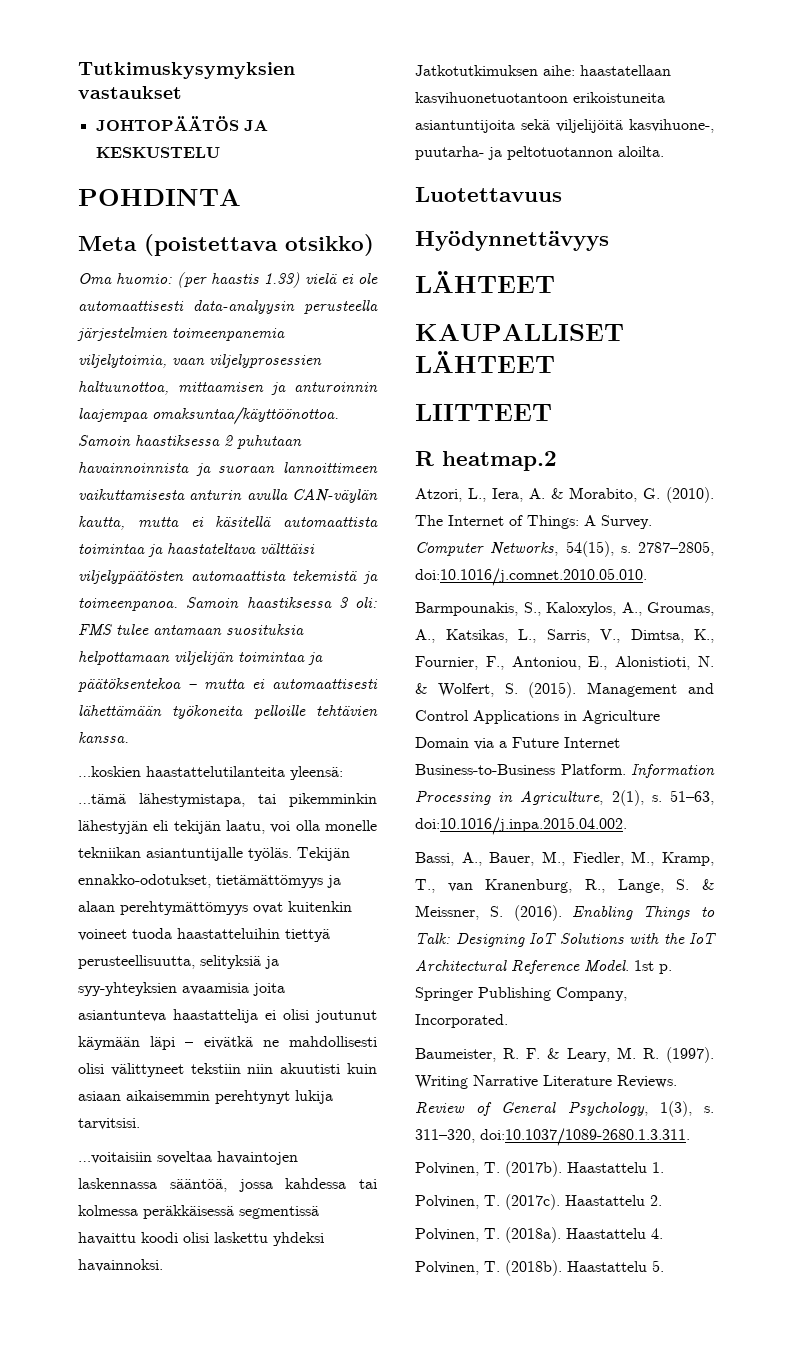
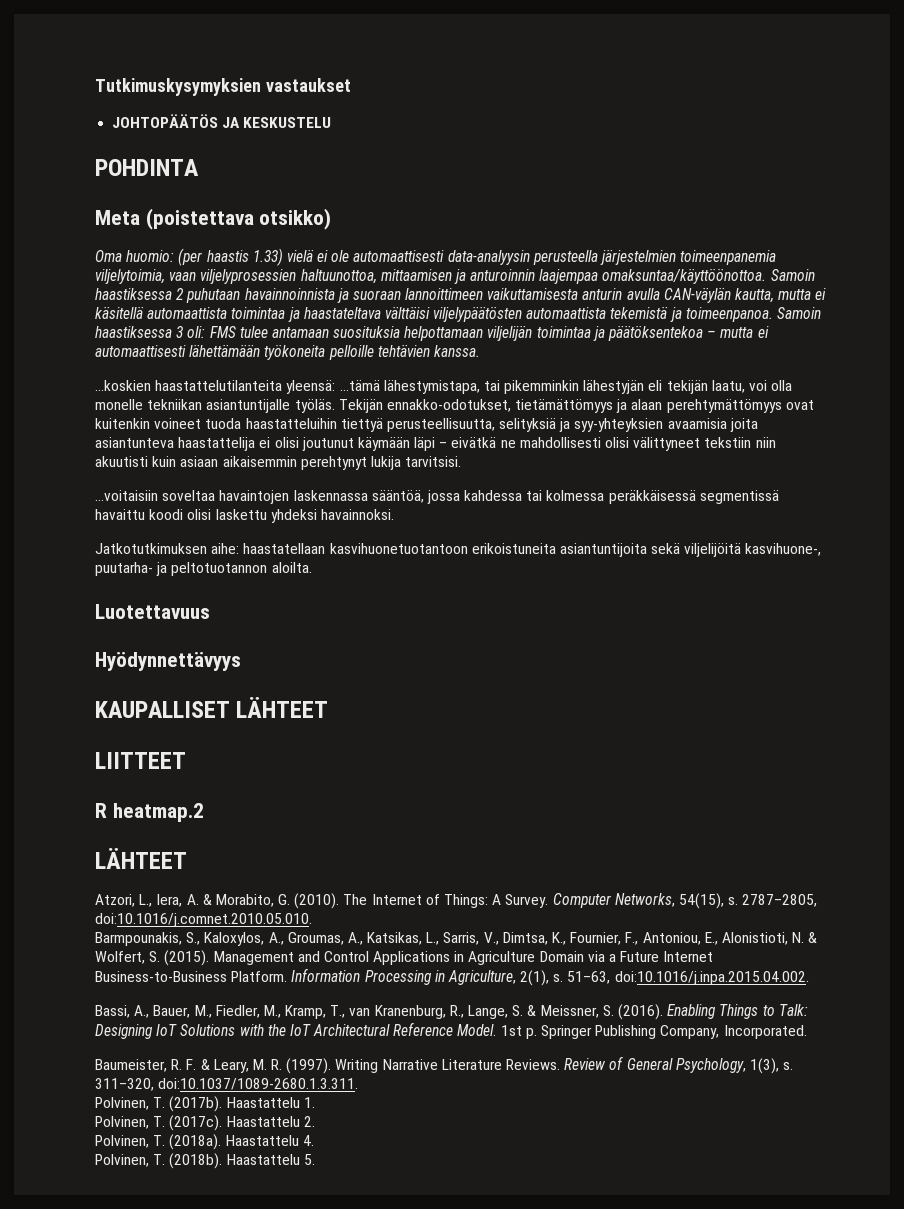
  Hyödynnettävyys
- LÄHTEET
  R heatmap.2
+ LÄHTEET

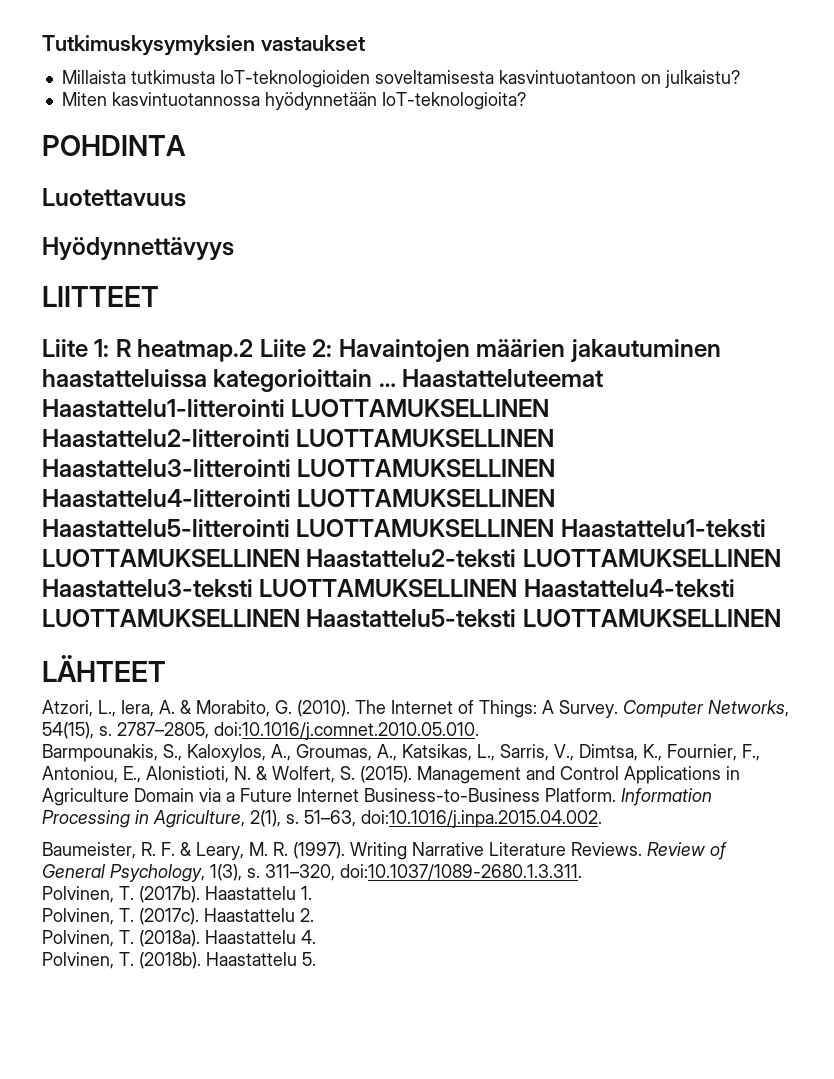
- JOHTOPÄÄTÖS JA KESKUSTELU
+ Millaista tutkimusta IoT-teknologioiden soveltamisesta kasvintuotantoon on julkaistu?
+ Miten kasvintuotannossa hyödynnetään IoT-teknologioita?
  POHDINTA
- Meta (poistettava otsikko)
- Oma huomio: (per haastis 1.33) vielä ei ole automaattisesti data-analyysin perusteella järjestelmien toimeenpanemia viljelytoimia, vaan viljelyprosessien haltuunottoa, mittaamisen ja anturoinnin laajempaa omaksuntaa/käyttöönottoa. Samoin haastiksessa 2 puhutaan havainnoinnista ja suoraan lannoittimeen vaikuttamisesta anturin avulla CAN-väylän kautta, mutta ei käsitellä automaattista toimintaa ja haastateltava välttäisi viljelypäätösten automaattista tekemistä ja toimeenpanoa. Samoin haastiksessa 3 oli: FMS tulee antamaan suosituksia helpottamaan viljelijän toimintaa ja päätöksentekoa – mutta ei automaattisesti lähettämään työkoneita pelloille tehtävien kanssa.
- …koskien haastattelutilanteita yleensä: …tämä lähestymistapa, tai pikemminkin lähestyjän eli tekijän laatu, voi olla monelle tekniikan asiantuntijalle työläs. Tekijän ennakko-odotukset, tietämättömyys ja alaan perehtymättömyys ovat kuitenkin voineet tuoda haastatteluihin tiettyä perusteellisuutta, selityksiä ja syy-yhteyksien avaamisia joita asiantunteva haastattelija ei olisi joutunut käymään läpi – eivätkä ne mahdollisesti olisi välittyneet tekstiin niin akuutisti kuin asiaan aikaisemmin perehtynyt lukija tarvitsisi.
- …voitaisiin soveltaa havaintojen laskennassa sääntöä, jossa kahdessa tai kolmessa peräkkäisessä segmentissä havaittu koodi olisi laskettu yhdeksi havainnoksi.
- Jatkotutkimuksen aihe: haastatellaan kasvihuonetuotantoon erikoistuneita asiantuntijoita sekä viljelijöitä kasvihuone-, puutarha- ja peltotuotannon aloilta.
- KAUPALLISET LÄHTEET
- R heatmap.2
+ Liite 1: R heatmap.2 Liite 2: Havaintojen määrien jakautuminen haastatteluissa kategorioittain … Haastatteluteemat Haastattelu1-litterointi LUOTTAMUKSELLINEN Haastattelu2-litterointi LUOTTAMUKSELLINEN Haastattelu3-litterointi LUOTTAMUKSELLINEN Haastattelu4-litterointi LUOTTAMUKSELLINEN Haastattelu5-litterointi LUOTTAMUKSELLINEN Haastattelu1-teksti LUOTTAMUKSELLINEN Haastattelu2-teksti LUOTTAMUKSELLINEN Haastattelu3-teksti LUOTTAMUKSELLINEN Haastattelu4-teksti LUOTTAMUKSELLINEN Haastattelu5-teksti LUOTTAMUKSELLINEN
- Bassi, A., Bauer, M., Fiedler, M., Kramp, T., van Kranenburg, R., Lange, S. & Meissner, S. (2016). Enabling Things to Talk: Designing IoT Solutions with the IoT Architectural Reference Model. 1st p. Springer Publishing Company, Incorporated.

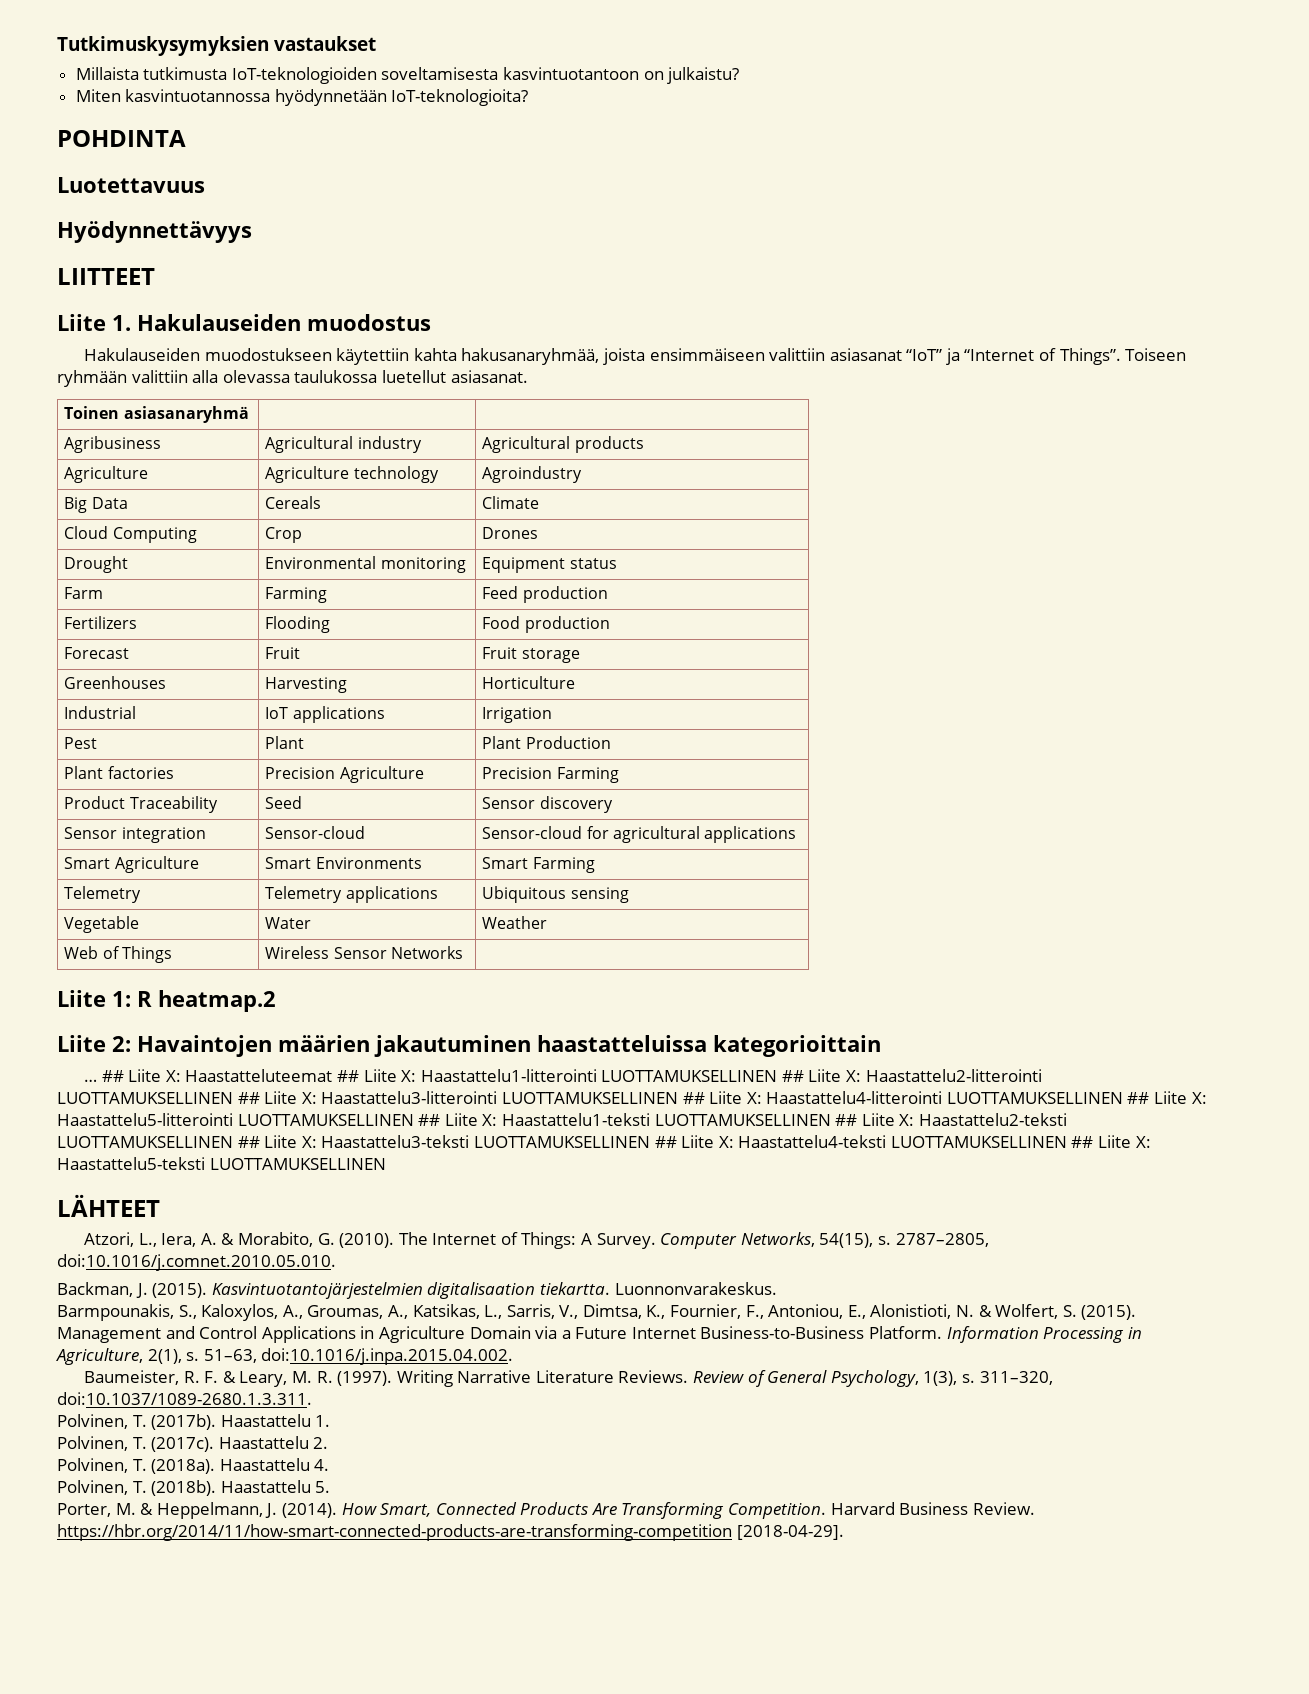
+ Liite 1. Hakulauseiden muodostus
+ Hakulauseiden muodostukseen käytettiin kahta hakusanaryhmää, joista ensimmäiseen valittiin asiasanat “IoT” ja “Internet of Things”. Toiseen ryhmään valittiin alla olevassa taulukossa luetellut asiasanat.
+ Toinen asiasanaryhmä | |
+ Agribusiness | Agricultural industry | Agricultural products
+ Agriculture | Agriculture technology | Agroindustry
+ Big Data | Cereals | Climate
+ Cloud Computing | Crop | Drones
+ Drought | Environmental monitoring | Equipment status
+ Farm | Farming | Feed production
+ Fertilizers | Flooding | Food production
+ Forecast | Fruit | Fruit storage
+ Greenhouses | Harvesting | Horticulture
+ Industrial | IoT applications | Irrigation
+ Pest | Plant | Plant Production
+ Plant factories | Precision Agriculture | Precision Farming
+ Product Traceability | Seed | Sensor discovery
+ Sensor integration | Sensor-cloud | Sensor-cloud for agricultural applications
+ Smart Agriculture | Smart Environments | Smart Farming
+ Telemetry | Telemetry applications | Ubiquitous sensing
+ Vegetable | Water | Weather
+ Web of Things | Wireless Sensor Networks |
- Liite 1: R heatmap.2 Liite 2: Havaintojen määrien jakautuminen haastatteluissa kategorioittain … Haastatteluteemat Haastattelu1-litterointi LUOTTAMUKSELLINEN Haastattelu2-litterointi LUOTTAMUKSELLINEN Haastattelu3-litterointi LUOTTAMUKSELLINEN Haastattelu4-litterointi LUOTTAMUKSELLINEN Haastattelu5-litterointi LUOTTAMUKSELLINEN Haastattelu1-teksti LUOTTAMUKSELLINEN Haastattelu2-teksti LUOTTAMUKSELLINEN Haastattelu3-teksti LUOTTAMUKSELLINEN Haastattelu4-teksti LUOTTAMUKSELLINEN Haastattelu5-teksti LUOTTAMUKSELLINEN
+ Liite 1: R heatmap.2
+ Liite 2: Havaintojen määrien jakautuminen haastatteluissa kategorioittain
+ … ## Liite X: Haastatteluteemat ## Liite X: Haastattelu1-litterointi LUOTTAMUKSELLINEN ## Liite X: Haastattelu2-litterointi LUOTTAMUKSELLINEN ## Liite X: Haastattelu3-litterointi LUOTTAMUKSELLINEN ## Liite X: Haastattelu4-litterointi LUOTTAMUKSELLINEN ## Liite X: Haastattelu5-litterointi LUOTTAMUKSELLINEN ## Liite X: Haastattelu1-teksti LUOTTAMUKSELLINEN ## Liite X: Haastattelu2-teksti LUOTTAMUKSELLINEN ## Liite X: Haastattelu3-teksti LUOTTAMUKSELLINEN ## Liite X: Haastattelu4-teksti LUOTTAMUKSELLINEN ## Liite X: Haastattelu5-teksti LUOTTAMUKSELLINEN
+ Backman, J. (2015). Kasvintuotantojärjestelmien digitalisaation tiekartta. Luonnonvarakeskus.
+ Porter, M. & Heppelmann, J. (2014). How Smart, Connected Products Are Transforming Competition. Harvard Business Review. https://hbr.org/2014/11/how-smart-connected-products-are-transforming-competition [2018-04-29].

